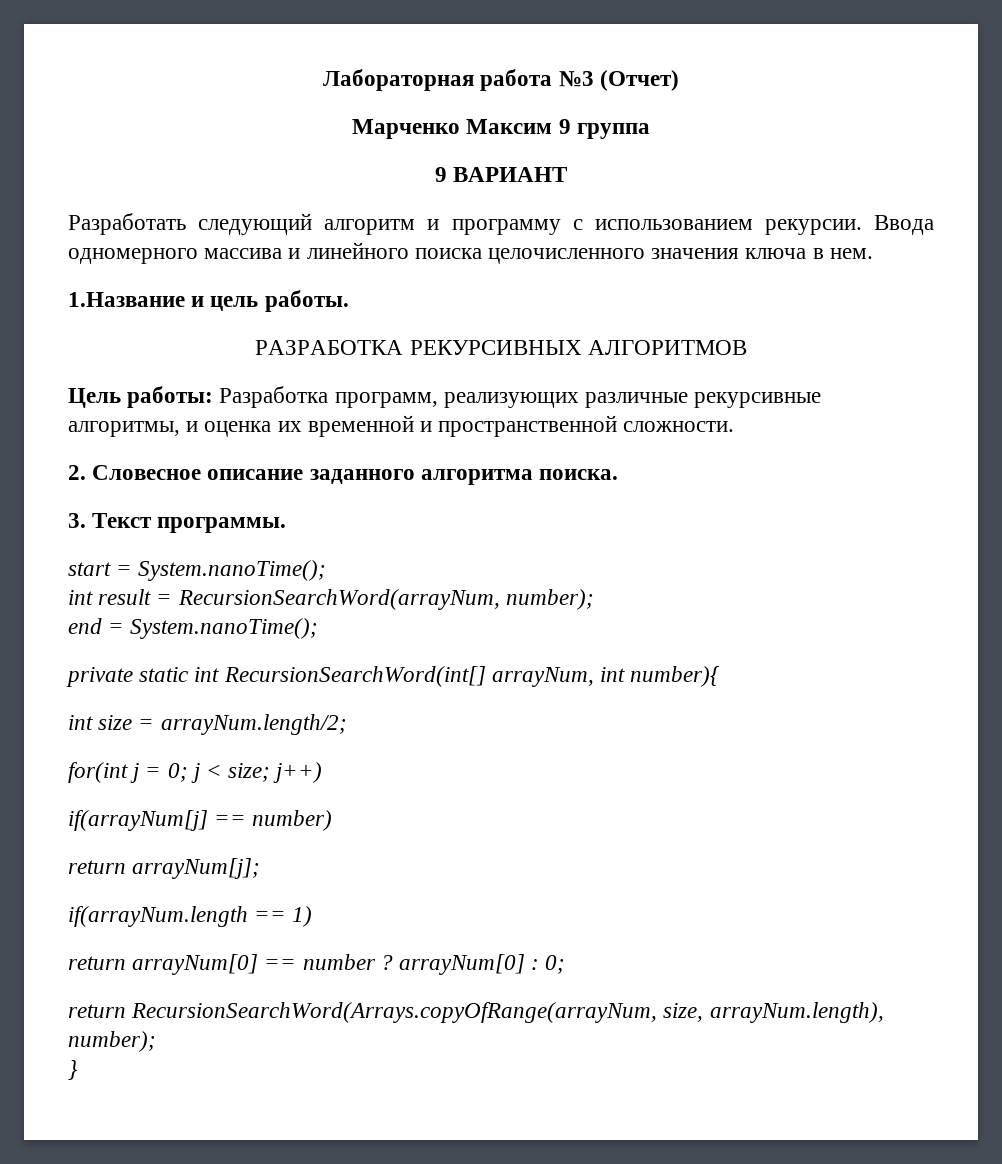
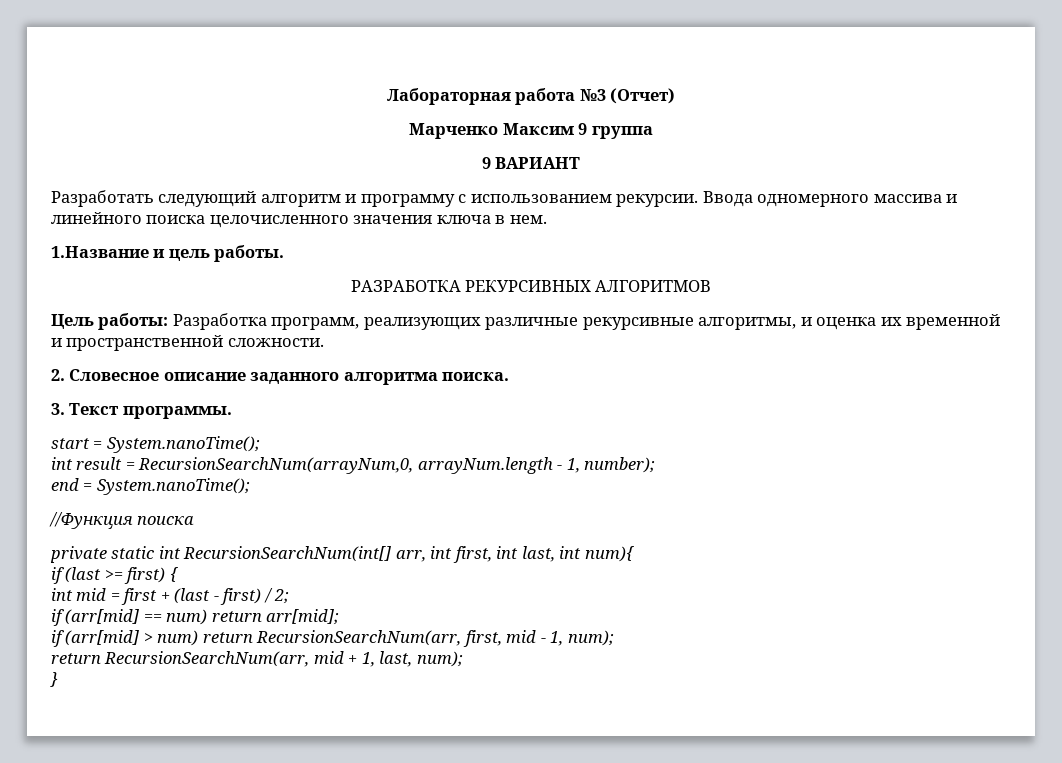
- int result = RecursionSearchWord(arrayNum, number);
+ int result = RecursionSearchNum(arrayNum,0, arrayNum.length - 1, number);
+ //Функция поиска
- private static int RecursionSearchWord(int[] arrayNum, int number){
- int size = arrayNum.length/2;
- for(int j = 0; j < size; j++)
- if(arrayNum[j] == number)
- return arrayNum[j];
- if(arrayNum.length == 1)
- return arrayNum[0] == number ? arrayNum[0] : 0;
- return RecursionSearchWord(Arrays.copyOfRange(arrayNum, size, arrayNum.length), number);
+ private static int RecursionSearchNum(int[] arr, int first, int last, int num){
+ if (last >= first) {
+ int mid = first + (last - first) / 2;
+ if (arr[mid] == num) return arr[mid];
+ if (arr[mid] > num) return RecursionSearchNum(arr, first, mid - 1, num);
+ return RecursionSearchNum(arr, mid + 1, last, num);

